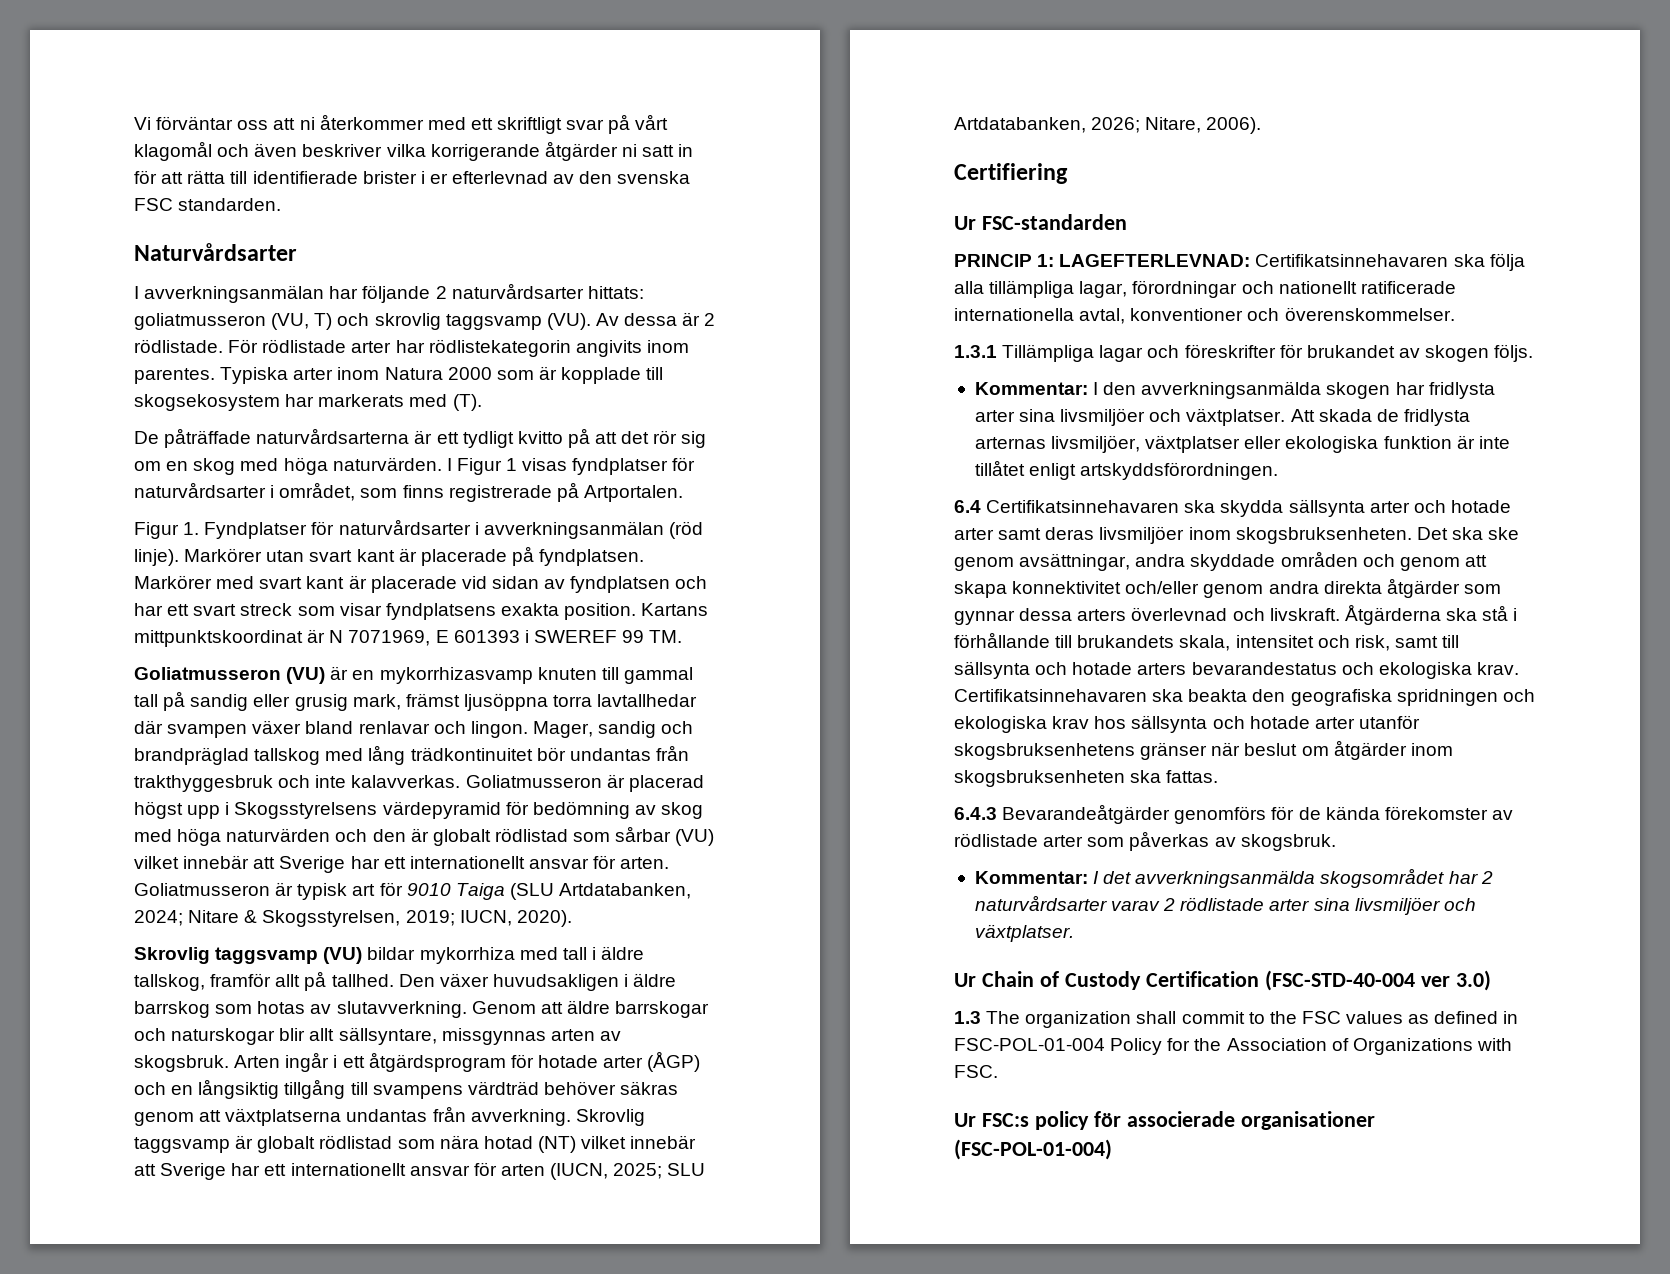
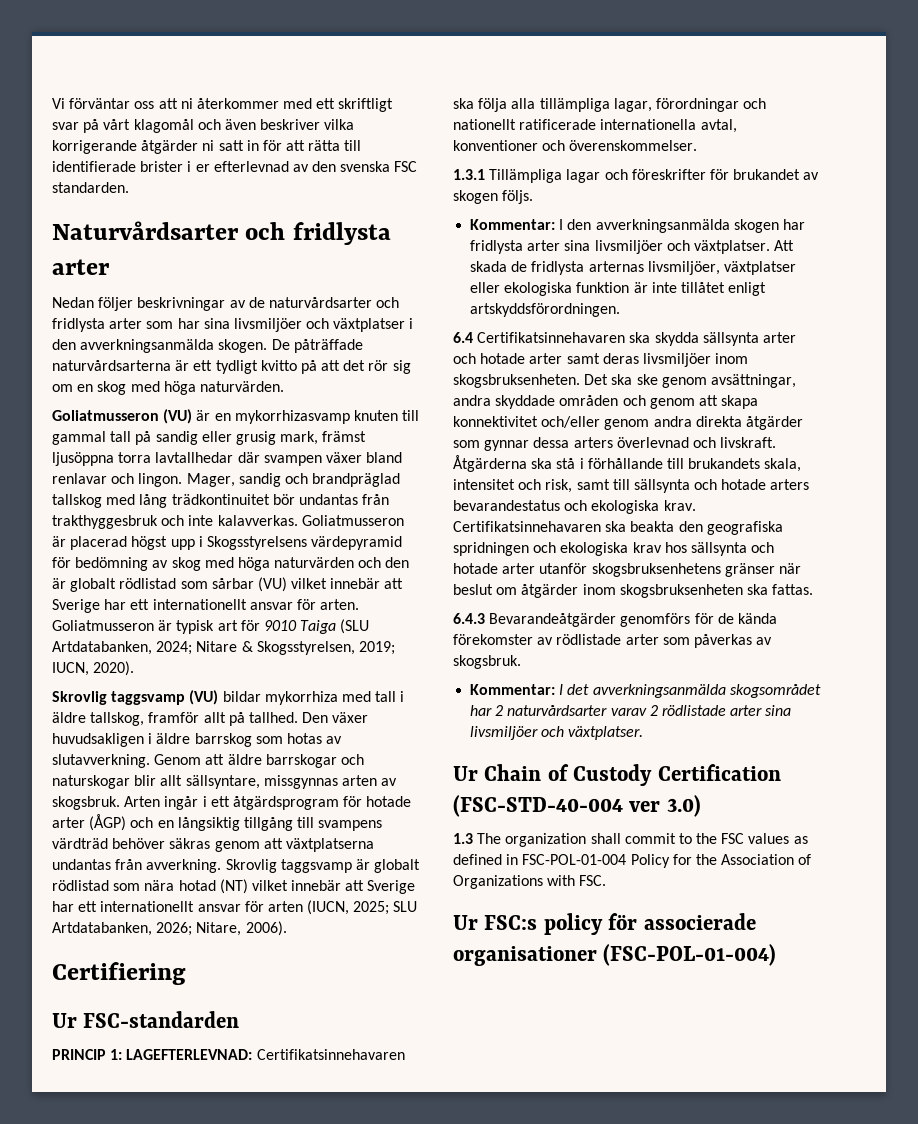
- Naturvårdsarter
- I avverkningsanmälan har följande 2 naturvårdsarter hittats: goliatmusseron (VU, T) och skrovlig taggsvamp (VU). Av dessa är 2 rödlistade. För rödlistade arter har rödlistekategorin angivits inom parentes. Typiska arter inom Natura 2000 som är kopplade till skogsekosystem har markerats med (T).
- De påträffade naturvårdsarterna är ett tydligt kvitto på att det rör sig om en skog med höga naturvärden. I Figur 1 visas fyndplatser för naturvårdsarter i området, som finns registrerade på Artportalen.
- Figur 1. Fyndplatser för naturvårdsarter i avverkningsanmälan (röd linje). Markörer utan svart kant är placerade på fyndplatsen. Markörer med svart kant är placerade vid sidan av fyndplatsen och har ett svart streck som visar fyndplatsens exakta position. Kartans mittpunktskoordinat är N 7071969, E 601393 i SWEREF 99 TM.
+ Naturvårdsarter och fridlysta arter
+ Nedan följer beskrivningar av de naturvårdsarter och fridlysta arter som har sina livsmiljöer och växtplatser i den avverkningsanmälda skogen. De påträffade naturvårdsarterna är ett tydligt kvitto på att det rör sig om en skog med höga naturvärden.

